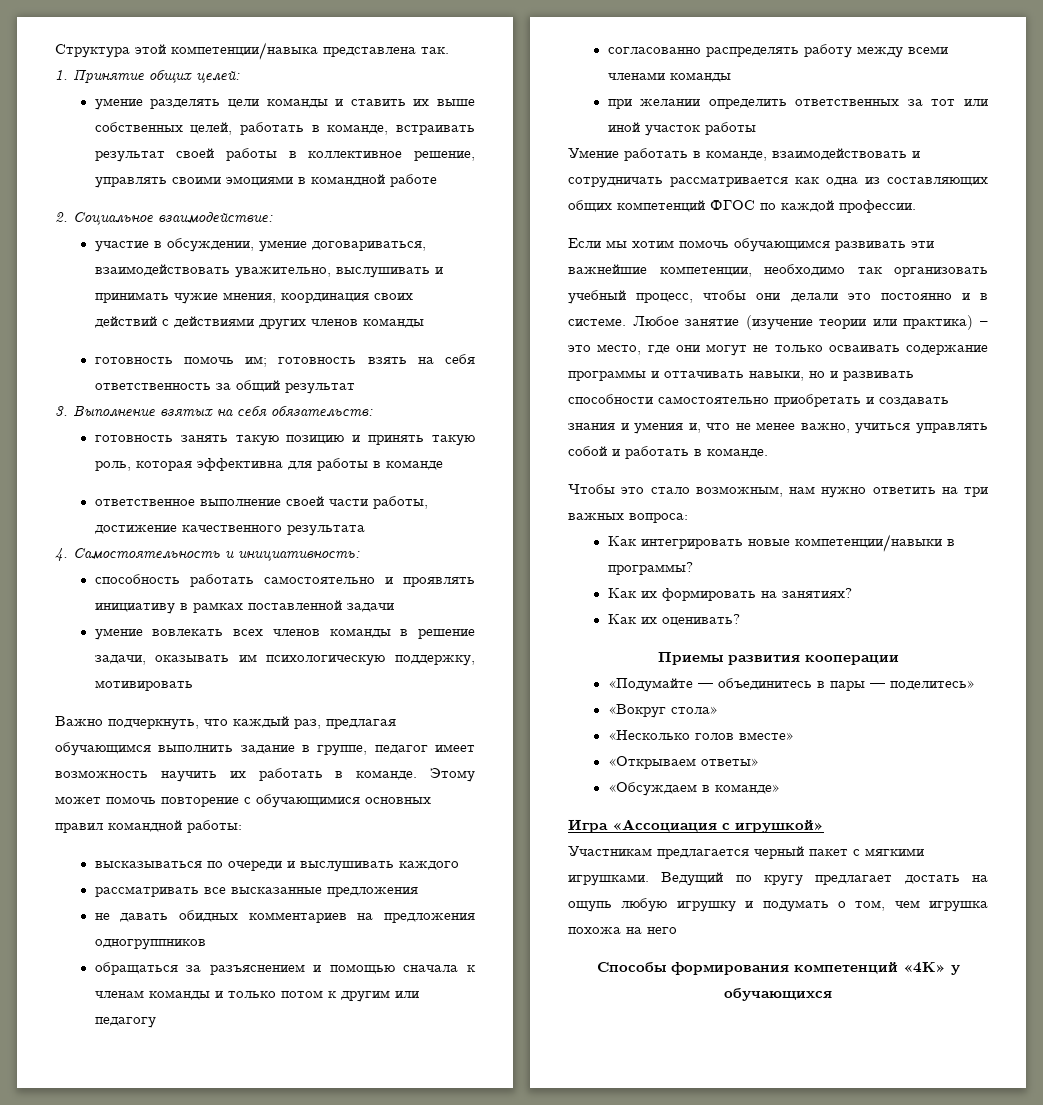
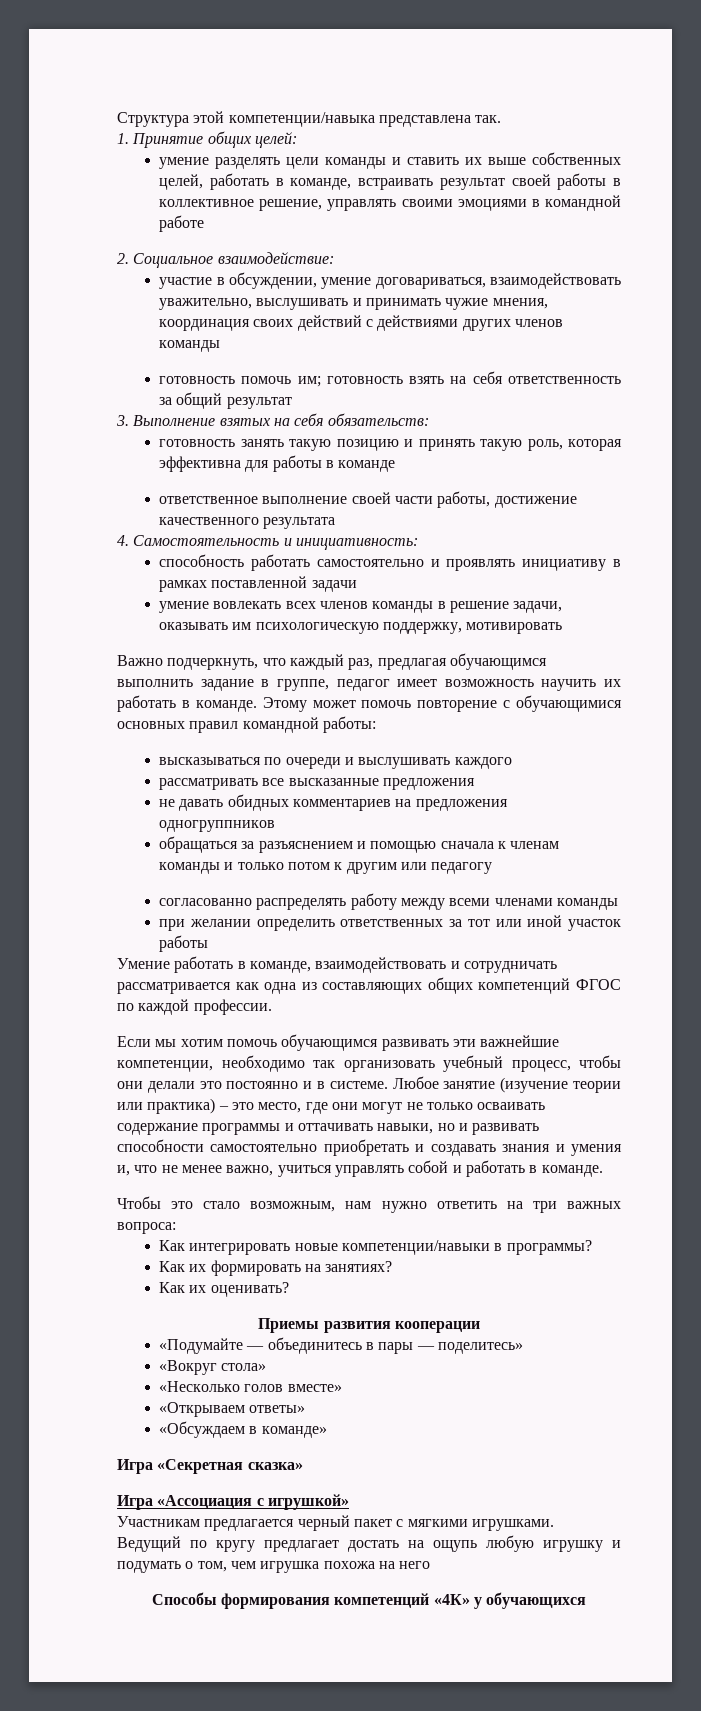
+ Игра «Cекретная сказка»

